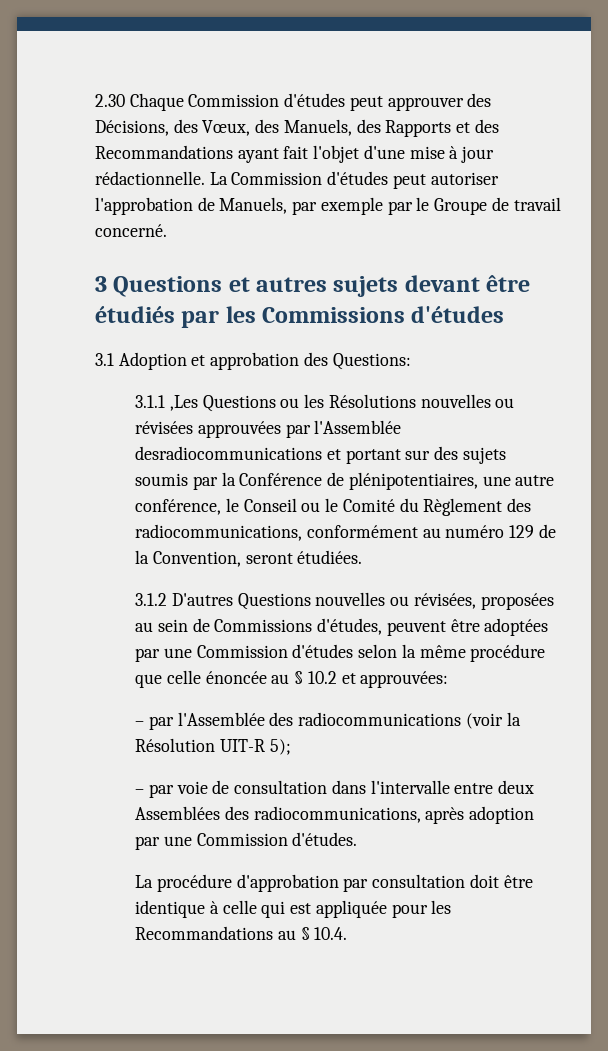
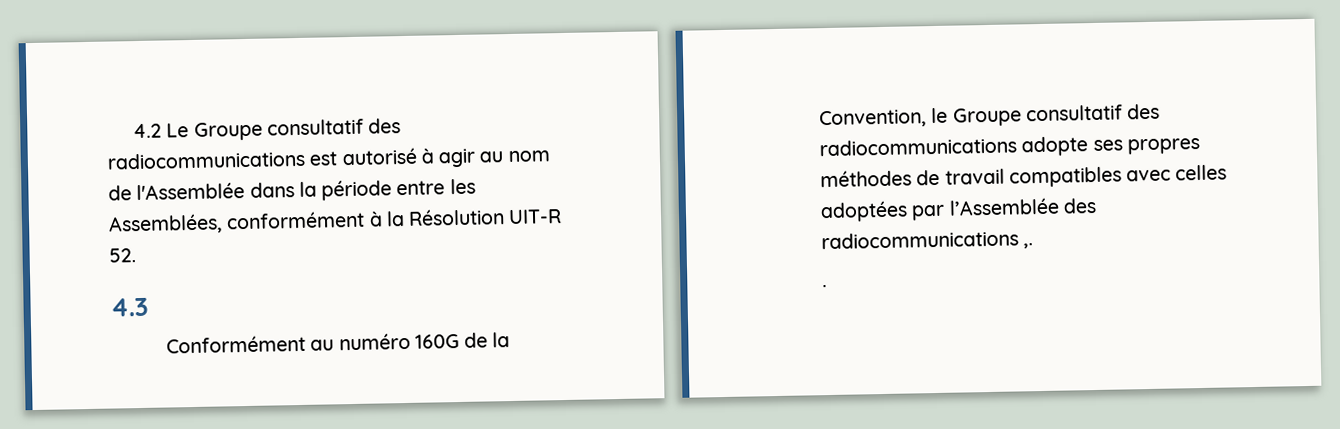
- 2.30 Chaque Commission d'études peut approuver des Décisions, des Vœux, des Manuels, des Rapports et des Recommandations ayant fait l'objet d'une mise à jour rédactionnelle. La Commission d'études peut autoriser l'approbation de Manuels, par exemple par le Groupe de travail concerné.
- 3 Questions et autres sujets devant être étudiés par les Commissions d'études
- 3.1 Adoption et approbation des Questions:
- 3.1.1 ,Les Questions ou les Résolutions nouvelles ou révisées approuvées par l'Assemblée desradiocommunications et portant sur des sujets soumis par la Conférence de plénipotentiaires, une autre conférence, le Conseil ou le Comité du Règlement des radiocommunications, conformément au numéro 129 de la Convention, seront étudiées.
- 3.1.2 D'autres Questions nouvelles ou révisées, proposées au sein de Commissions d'études, peuvent être adoptées par une Commission d'études selon la même procédure que celle énoncée au § 10.2 et approuvées:
- – par l'Assemblée des radiocommunications (voir la Résolution UIT-R 5);
- – par voie de consultation dans l'intervalle entre deux Assemblées des radiocommunications, après adoption par une Commission d'études.
- La procédure d'approbation par consultation doit être identique à celle qui est appliquée pour les Recommandations au § 10.4.
+ 4.2 Le Groupe consultatif des radiocommunications est autorisé à agir au nom de l'Assemblée dans la période entre les Assemblées, conformément à la Résolution UIT-R 52.
+ 4.3
+ Conformément au numéro 160G de la Convention, le Groupe consultatif des radiocommunications adopte ses propres méthodes de travail compatibles avec celles adoptées par l’Assemblée des radiocommunications ,.
+ .

